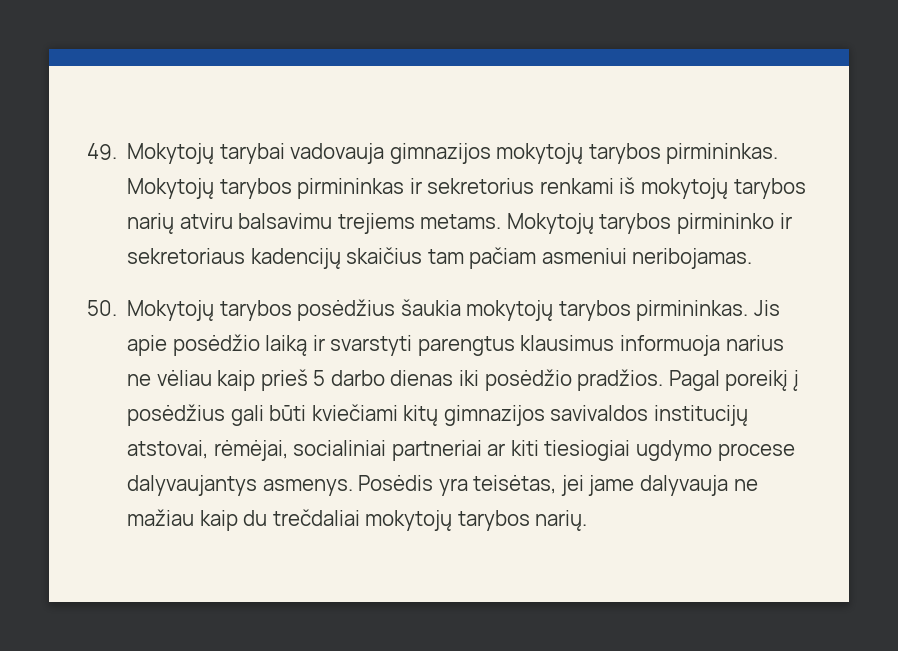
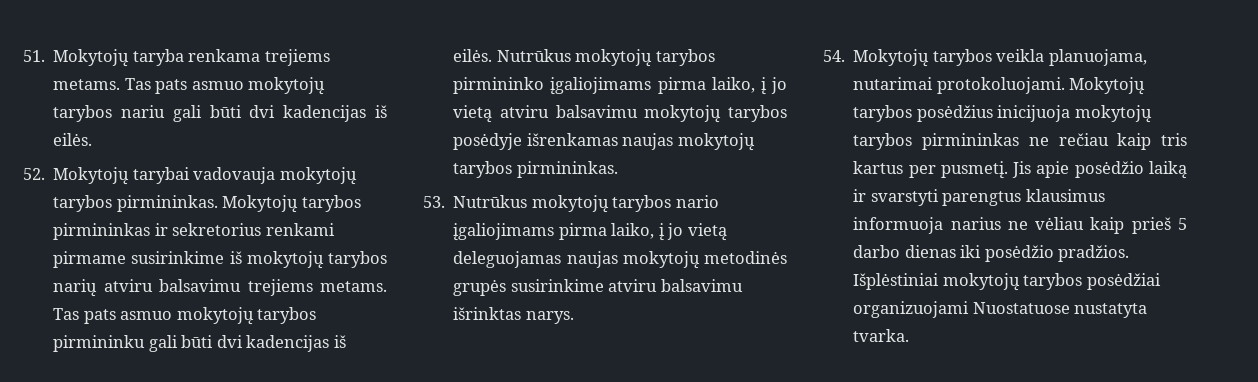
- 49. Mokytojų tarybai vadovauja gimnazijos mokytojų tarybos pirmininkas.
+ 51. Mokytojų taryba renkama trejiems metams. Tas pats asmuo mokytojų tarybos nariu gali būti dvi kadencijas iš eilės.
+ 52. Mokytojų tarybai vadovauja mokytojų tarybos pirmininkas.
- Mokytojų tarybos pirmininkas ir sekretorius renkami iš mokytojų tarybos narių atviru balsavimu trejiems metams.
+ Mokytojų tarybos pirmininkas ir sekretorius renkami pirmame susirinkime iš mokytojų tarybos narių atviru balsavimu trejiems metams.
- Mokytojų tarybos pirmininko ir sekretoriaus kadencijų skaičius tam pačiam asmeniui neribojamas.
- 50. Mokytojų tarybos posėdžius šaukia mokytojų tarybos pirmininkas.
+ Tas pats asmuo mokytojų tarybos pirmininku gali būti dvi kadencijas iš eilės. Nutrūkus mokytojų tarybos pirmininko įgaliojimams pirma laiko, į jo vietą atviru balsavimu mokytojų tarybos posėdyje išrenkamas naujas mokytojų tarybos pirmininkas.
+ 53. Nutrūkus mokytojų tarybos nario įgaliojimams pirma laiko, į jo vietą deleguojamas naujas mokytojų metodinės grupės susirinkime atviru balsavimu išrinktas narys.
+ 54. Mokytojų tarybos veikla planuojama, nutarimai protokoluojami. Mokytojų tarybos posėdžius inicijuoja mokytojų tarybos pirmininkas ne rečiau kaip tris kartus per pusmetį.
- Pagal poreikį į posėdžius gali būti kviečiami kitų gimnazijos savivaldos institucijų atstovai, rėmėjai, socialiniai partneriai ar kiti tiesiogiai ugdymo procese dalyvaujantys asmenys. Posėdis yra teisėtas, jei jame dalyvauja ne mažiau kaip du trečdaliai mokytojų tarybos narių.
+ Išplėstiniai mokytojų tarybos posėdžiai organizuojami Nuostatuose nustatyta tvarka.

